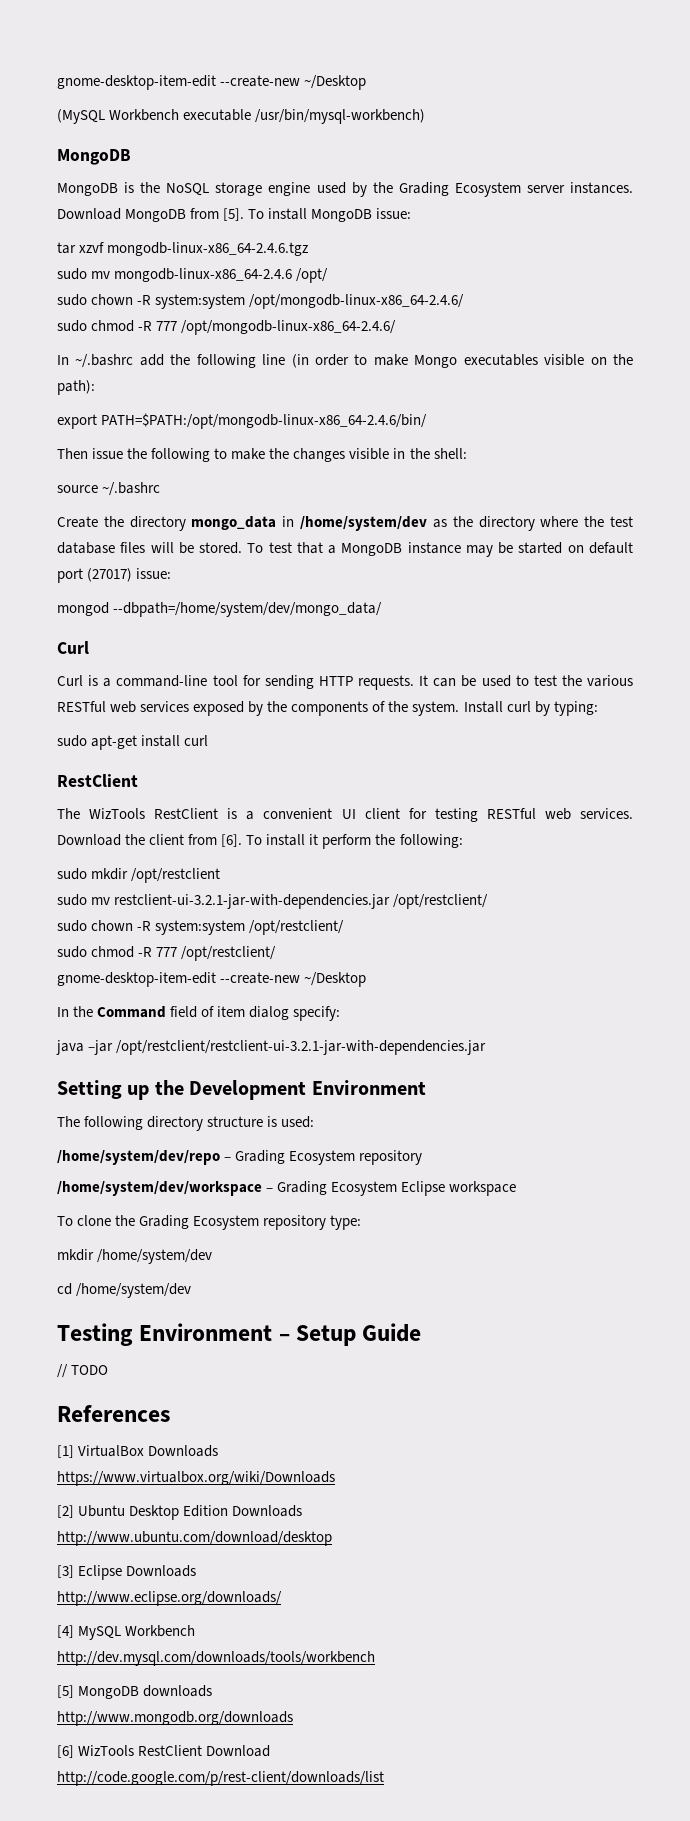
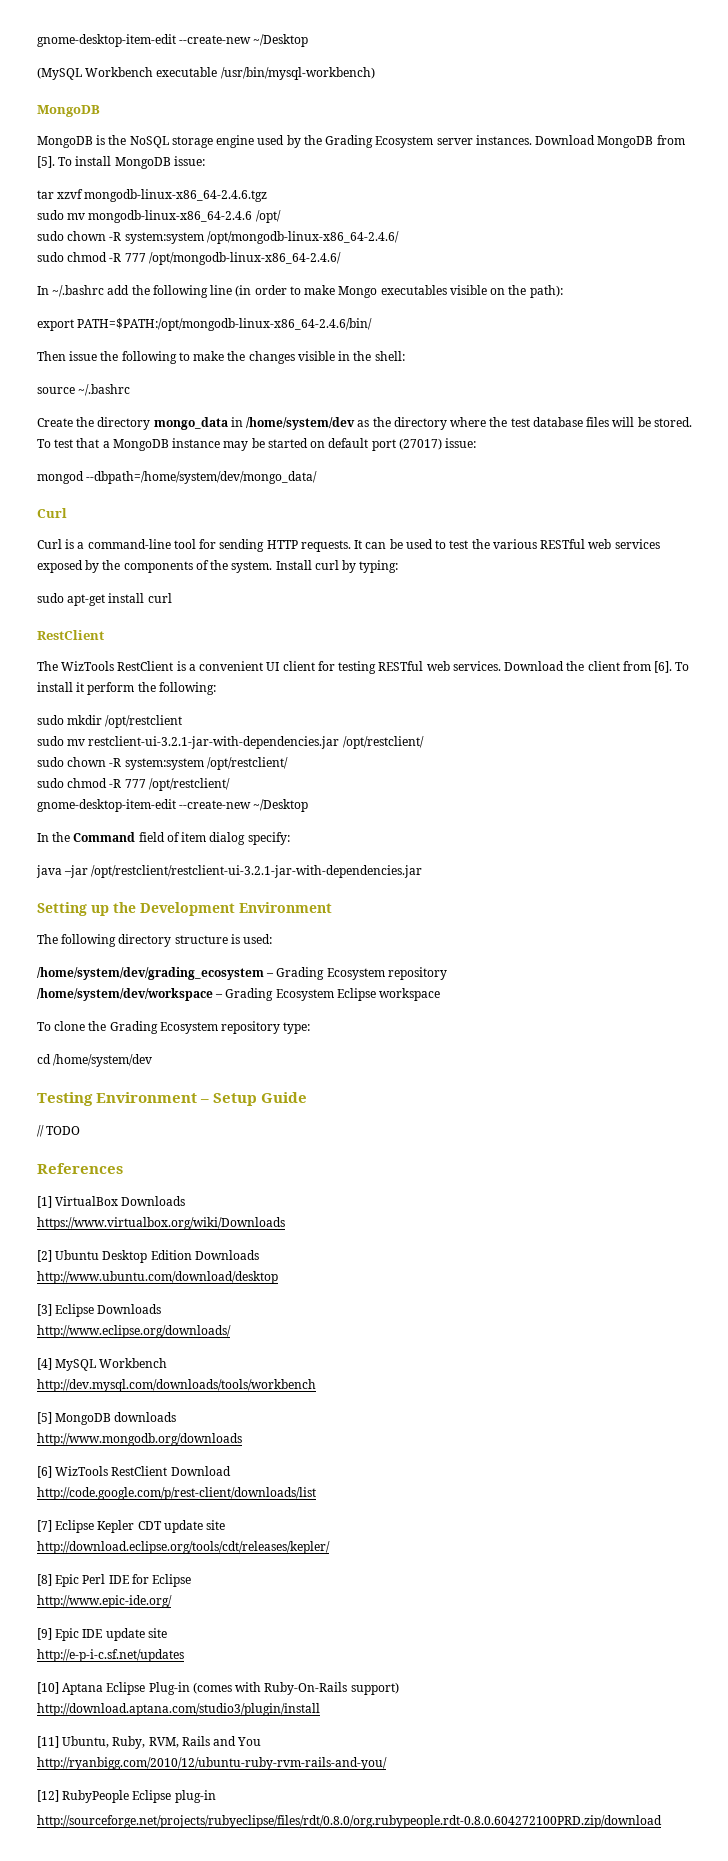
- /home/system/dev/repo – Grading Ecosystem repository
+ /home/system/dev/grading_ecosystem – Grading Ecosystem repository
- mkdir /home/system/dev
+ [7] Eclipse Kepler CDT update site
+ http://download.eclipse.org/tools/cdt/releases/kepler/
+ [8] Epic Perl IDE for Eclipse
+ http://www.epic-ide.org/
+ [9] Epic IDE update site
+ http://e-p-i-c.sf.net/updates
+ [10] Aptana Eclipse Plug-in (comes with Ruby-On-Rails support)
+ http://download.aptana.com/studio3/plugin/install
+ [11] Ubuntu, Ruby, RVM, Rails and You
+ http://ryanbigg.com/2010/12/ubuntu-ruby-rvm-rails-and-you/
+ [12] RubyPeople Eclipse plug-in
+ http://sourceforge.net/projects/rubyeclipse/files/rdt/0.8.0/org.rubypeople.rdt-0.8.0.604272100PRD.zip/download

